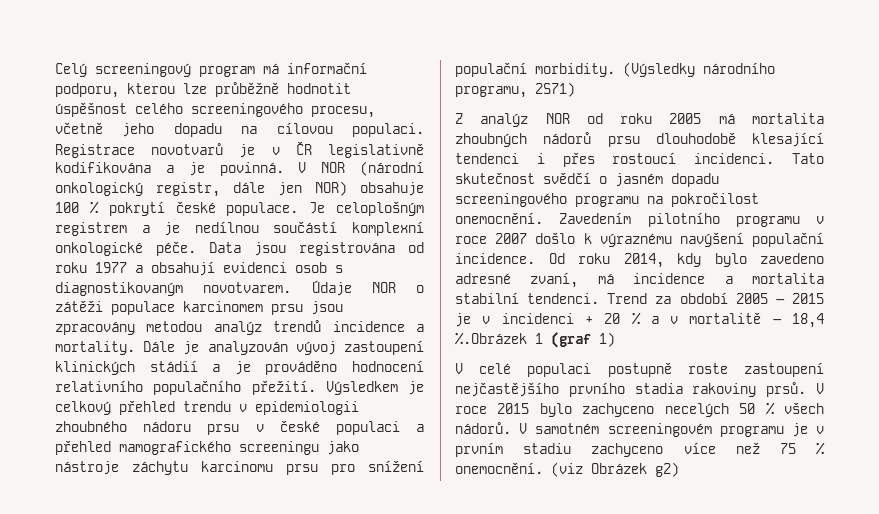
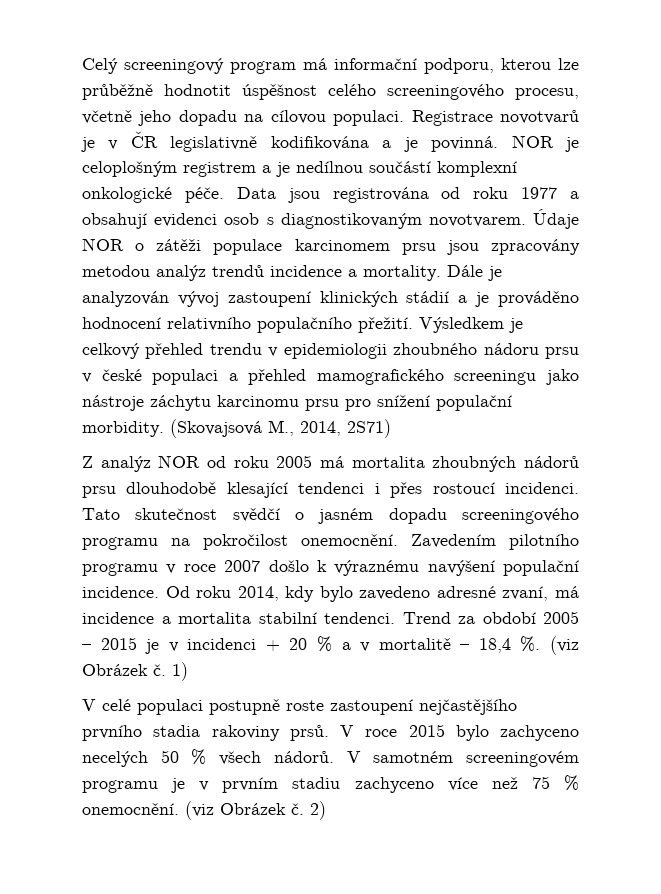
- V NOR (národní onkologický registr, dále jen NOR) obsahuje 100 % pokrytí české populace. Je celoplošným registrem a je nedílnou součástí komplexní onkologické péče.
+ NOR je celoplošným registrem a je nedílnou součástí komplexní onkologické péče.
- (Výsledky národního programu, 2S71)
+ (Skovajsová M., 2014, 2S71)
- Trend za období 2005 – 2015 je v incidenci + 20 % a v mortalitě – 18,4 %.Obrázek 1 (graf 1)
+ Trend za období 2005 – 2015 je v incidenci + 20 % a v mortalitě – 18,4 %. (viz Obrázek č. 1)
- (viz Obrázek g2)
+ (viz Obrázek č. 2)

